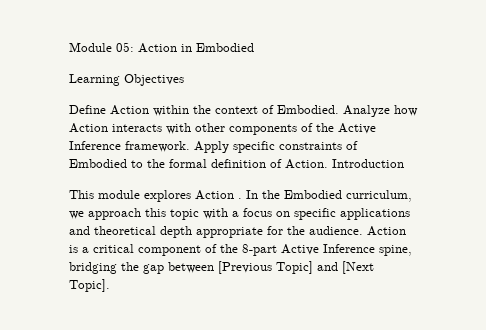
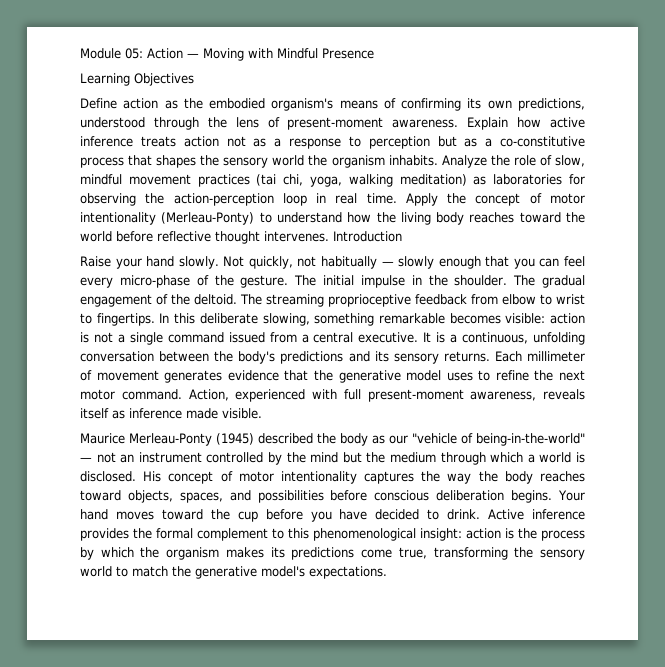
- Module 05: Action in Embodied
+ Module 05: Action — Moving with Mindful Presence
  Learning Objectives
- Define Action within the context of Embodied. Analyze how Action interacts with other components of the Active Inference framework. Apply specific constraints of Embodied to the formal definition of Action. Introduction
- This module explores Action . In the Embodied curriculum, we approach this topic with a focus on specific applications and theoretical depth appropriate for the audience. Action is a critical component of the 8-part Active Inference spine, bridging the gap between [Previous Topic] and [Next Topic].
+ Define action as the embodied organism's means of confirming its own predictions, understood through the lens of present-moment awareness. Explain how active inference treats action not as a response to perception but as a co-constitutive process that shapes the sensory world the organism inhabits. Analyze the role of slow, mindful movement practices (tai chi, yoga, walking meditation) as laboratories for observing the action-perception loop in real time. Apply the concept of motor intentionality (Merleau-Ponty) to understand how the living body reaches toward the world before reflective thought intervenes. Introduction
+ Raise your hand slowly. Not quickly, not habitually — slowly enough that you can feel every micro-phase of the gesture. The initial impulse in the shoulder. The gradual engagement of the deltoid. The streaming proprioceptive feedback from elbow to wrist to fingertips. In this deliberate slowing, something remarkable becomes visible: action is not a single command issued from a central executive. It is a continuous, unfolding conversation between the body's predictions and its sensory returns. Each millimeter of movement generates evidence that the generative model uses to refine the next motor command. Action, experienced with full present-moment awareness, reveals itself as inference made visible.
+ Maurice Merleau-Ponty (1945) described the body as our "vehicle of being-in-the-world" — not an instrument controlled by the mind but the medium through which a world is disclosed. His concept of motor intentionality captures the way the body reaches toward objects, spaces, and possibilities before conscious deliberation begins. Your hand moves toward the cup before you have decided to drink. Active inference provides the formal complement to this phenomenological insight: action is the process by which the organism makes its predictions come true, transforming the sensory world to match the generative model's expectations.

